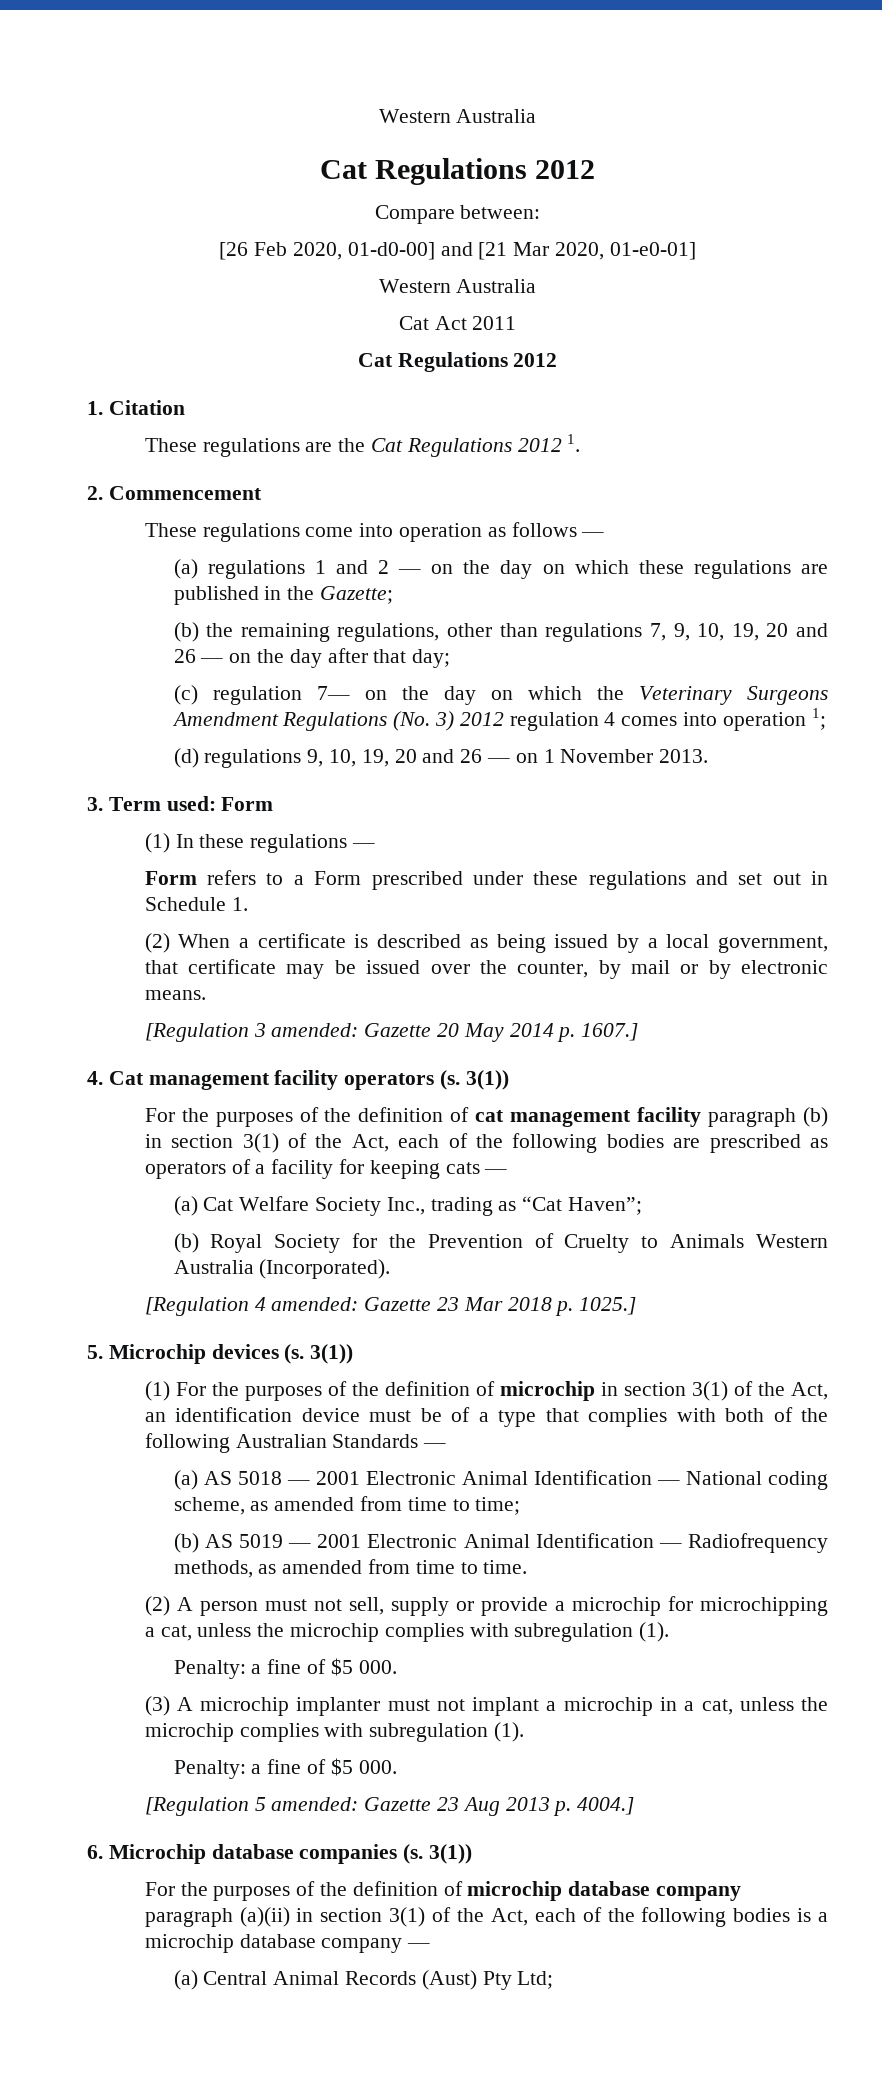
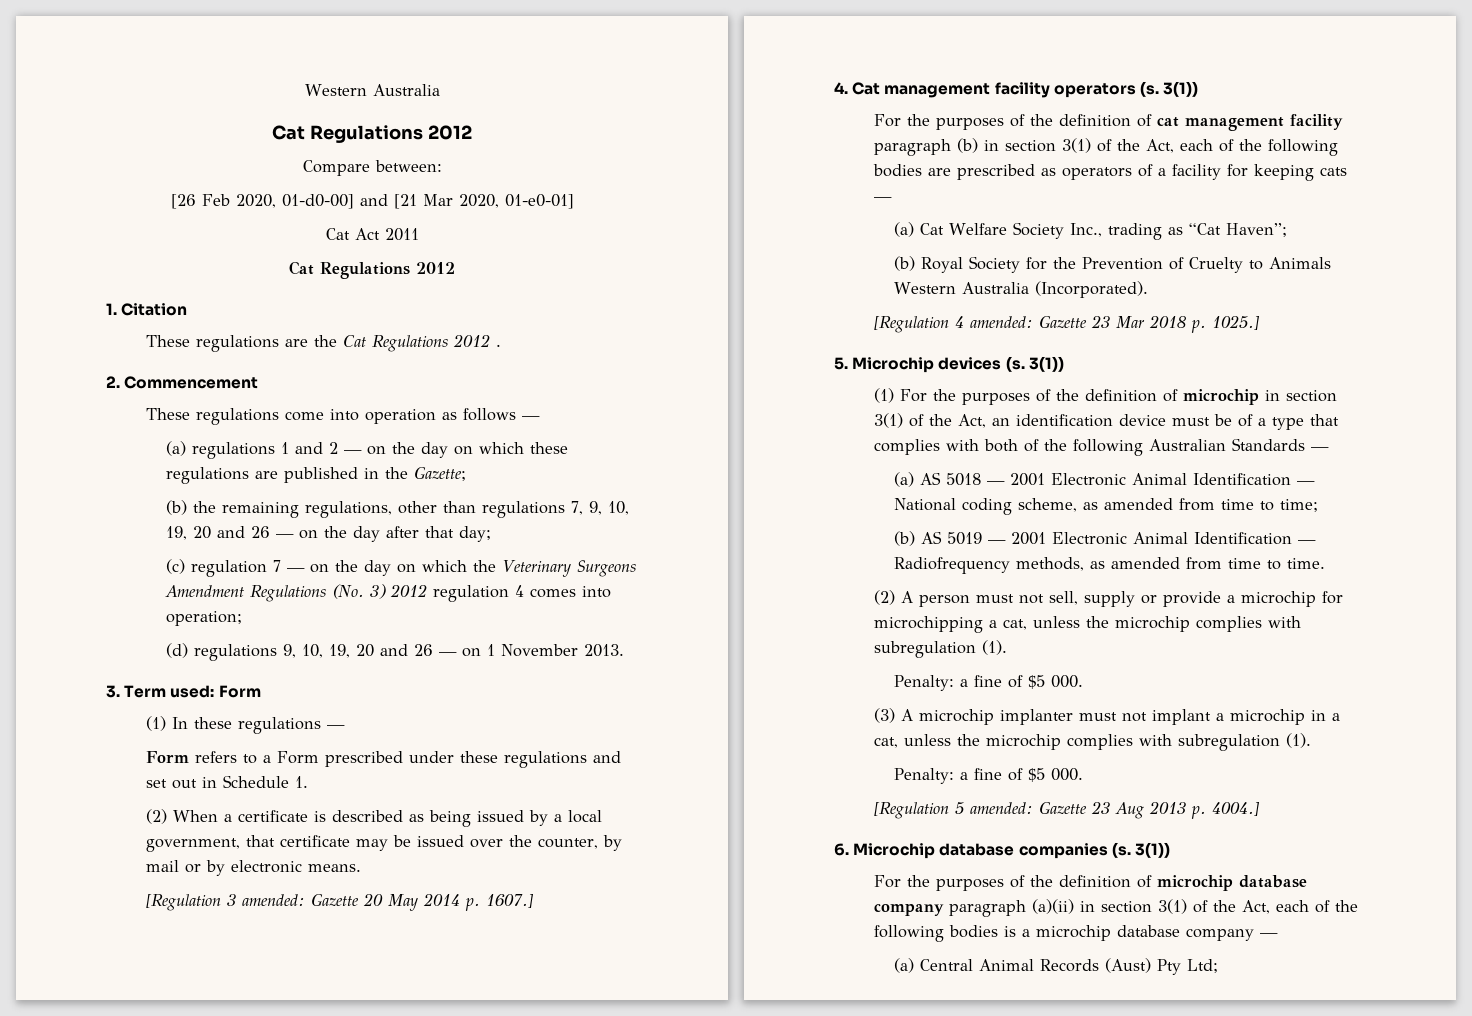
  [26 Feb 2020, 01-d0-00] and [21 Mar 2020, 01-e0-01]
- Western Australia
- These regulations are the Cat Regulations 2012 1.
+ These regulations are the Cat Regulations 2012 .
- (c) regulation 7— on the day on which the Veterinary Surgeons Amendment Regulations (No. 3) 2012 regulation 4 comes into operation 1;
+ (c) regulation 7 — on the day on which the Veterinary Surgeons Amendment Regulations (No. 3) 2012 regulation 4 comes into operation;

